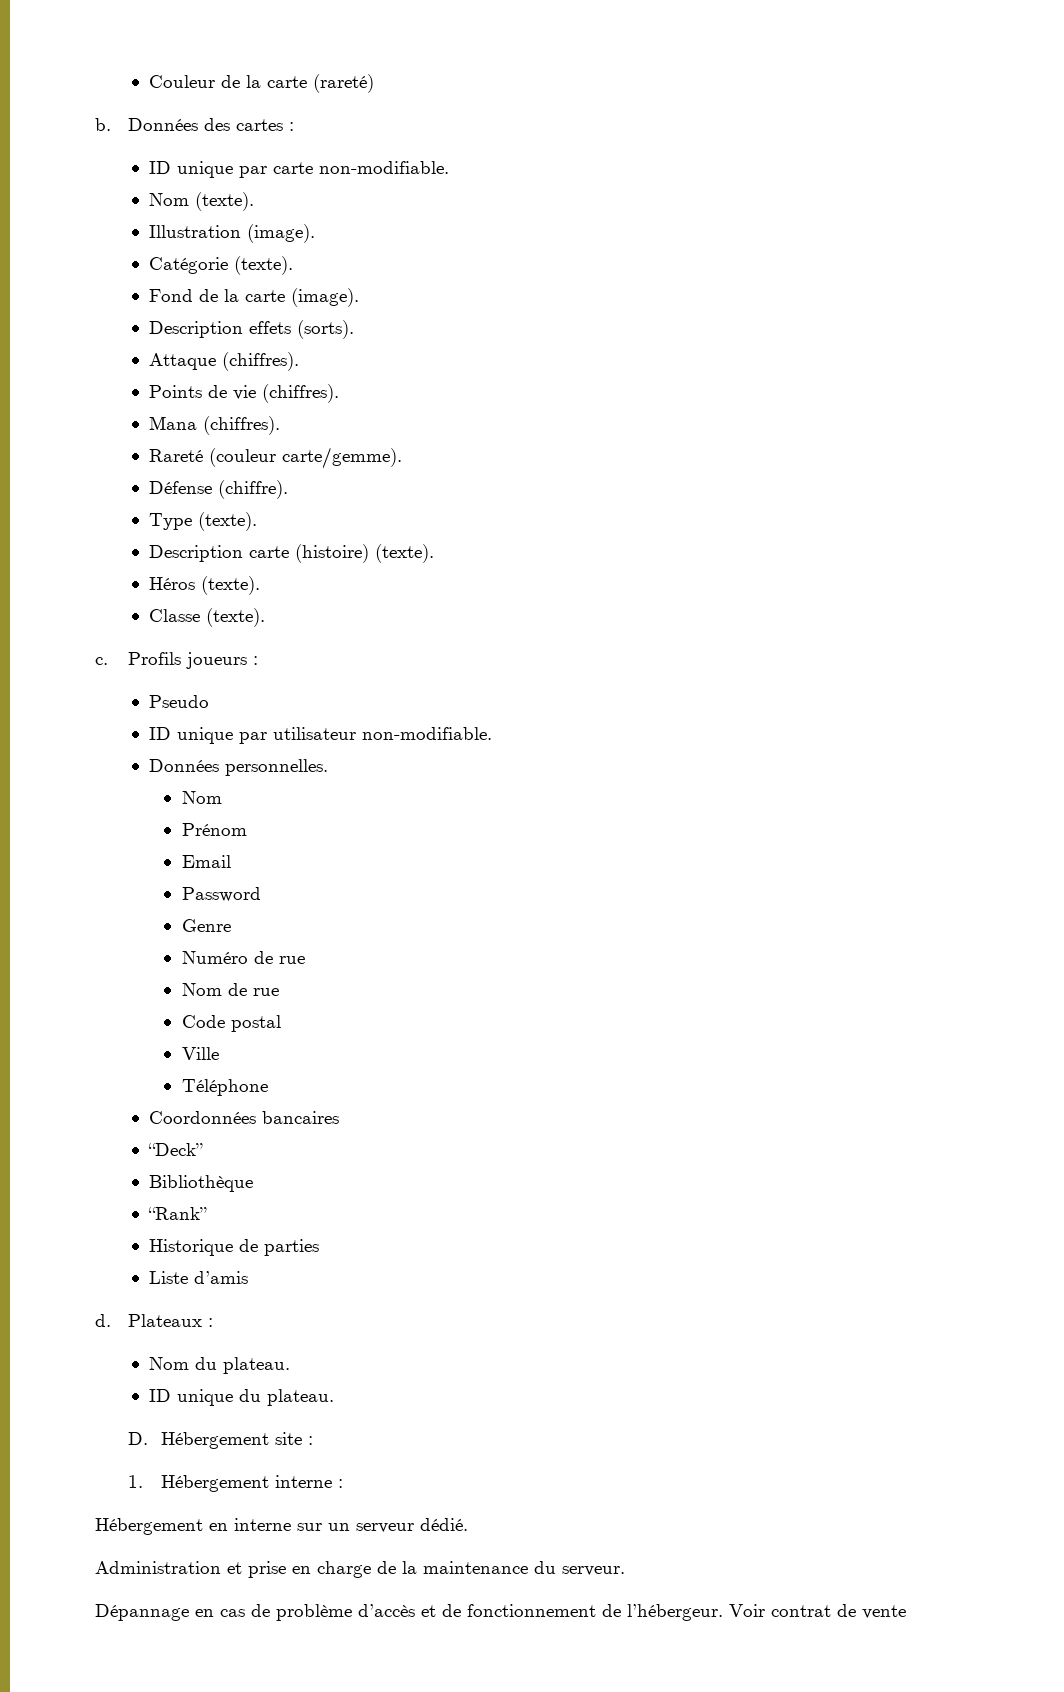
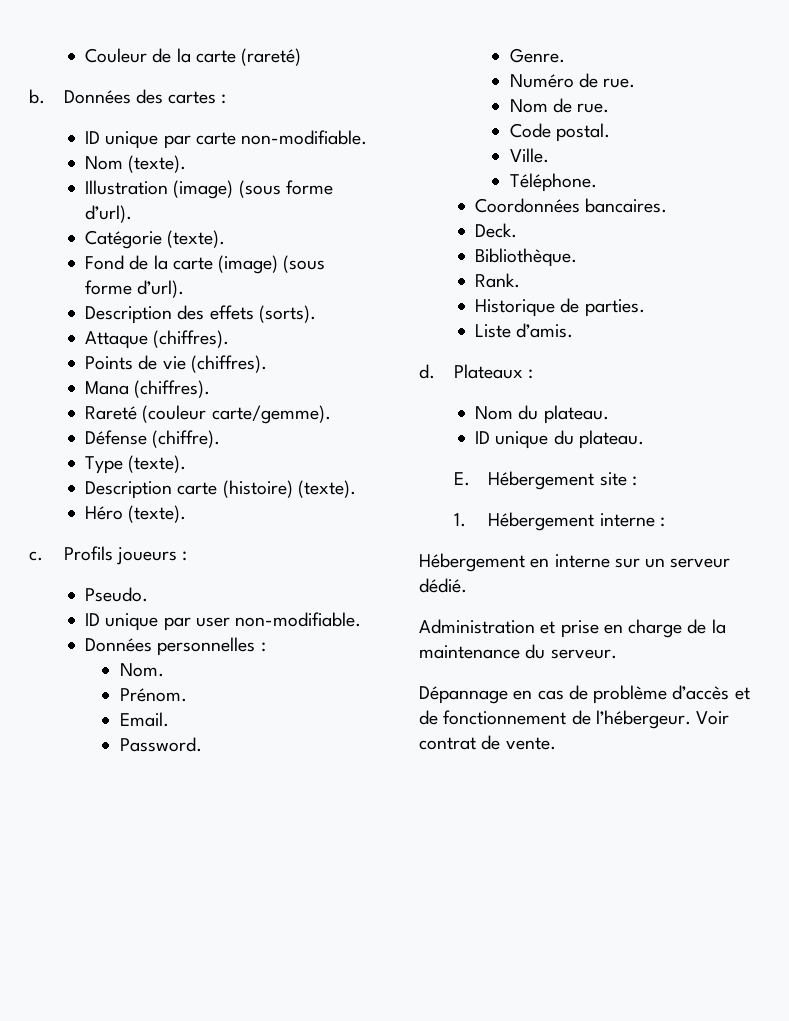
- Illustration (image).
+ Illustration (image) (sous forme d’url).
- Fond de la carte (image).
- Description effets (sorts).
+ Fond de la carte (image) (sous forme d’url).
+ Description des effets (sorts).
- Héros (texte).
- Classe (texte).
+ Héro (texte).
- Pseudo
- ID unique par utilisateur non-modifiable.
+ Pseudo.
+ ID unique par user non-modifiable.
- Données personnelles.
- Nom
- Prénom
- Email
- Password
- Genre
+ Données personnelles :
+ Nom.
+ Prénom.
+ Email.
+ Password.
+ Genre.
- Numéro de rue
+ Numéro de rue.
- Nom de rue
+ Nom de rue.
- Code postal
- Ville
- Téléphone
- Coordonnées bancaires
- “Deck”
- Bibliothèque
- “Rank”
+ Code postal.
+ Ville.
+ Téléphone.
+ Coordonnées bancaires.
+ Deck.
+ Bibliothèque.
+ Rank.
- Historique de parties
+ Historique de parties.
- Liste d’amis
+ Liste d’amis.
- D. Hébergement site :
+ E. Hébergement site :
- Voir contrat de vente
+ Voir contrat de vente.

